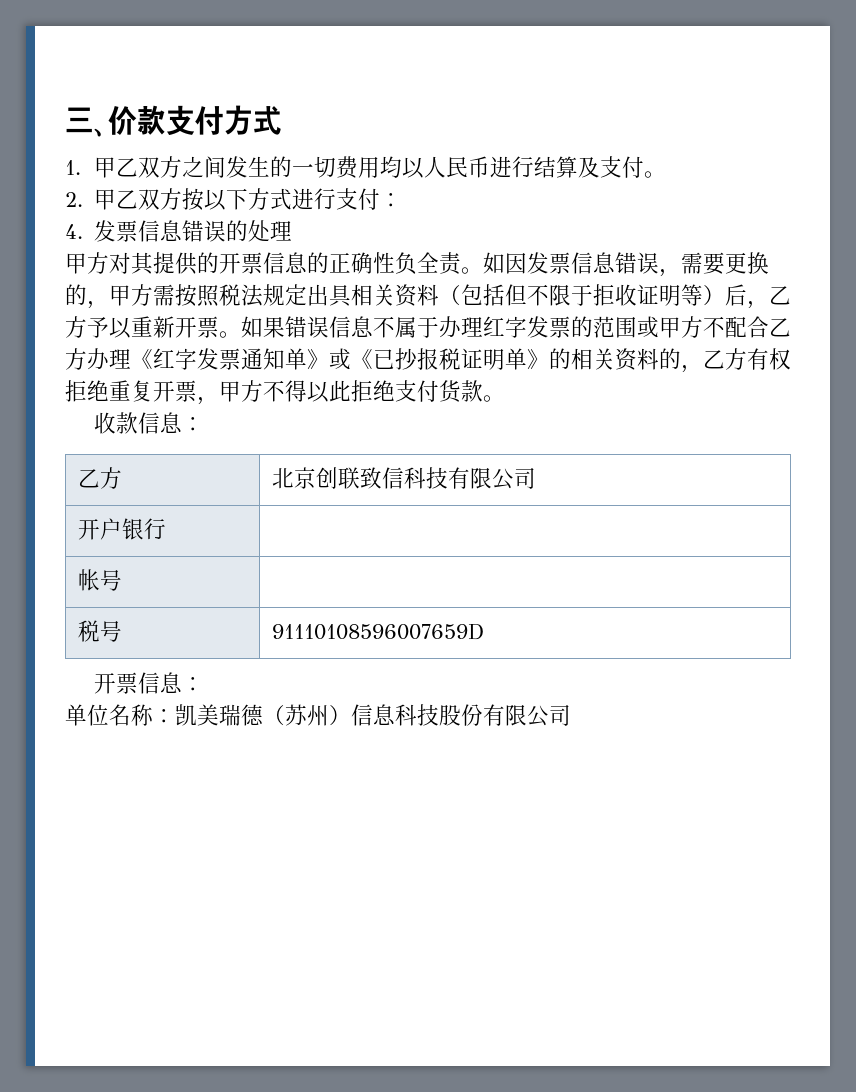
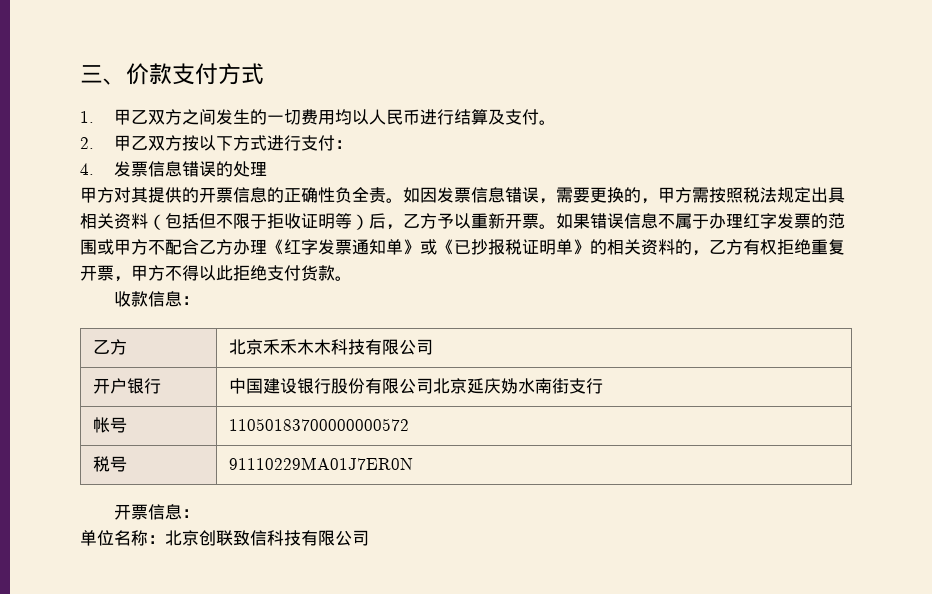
- 乙方 | 北京创联致信科技有限公司
+ 乙方 | 北京禾禾木木科技有限公司
- 开户银行 |
+ 开户银行 | 中国建设银行股份有限公司北京延庆妫水南街支行
- 帐号 |
+ 帐号 | 11050183700000000572
- 税号 | 91110108596007659D
+ 税号 | 91110229MA01J7ER0N
- 单位名称：凯美瑞德（苏州）信息科技股份有限公司
+ 单位名称：北京创联致信科技有限公司

